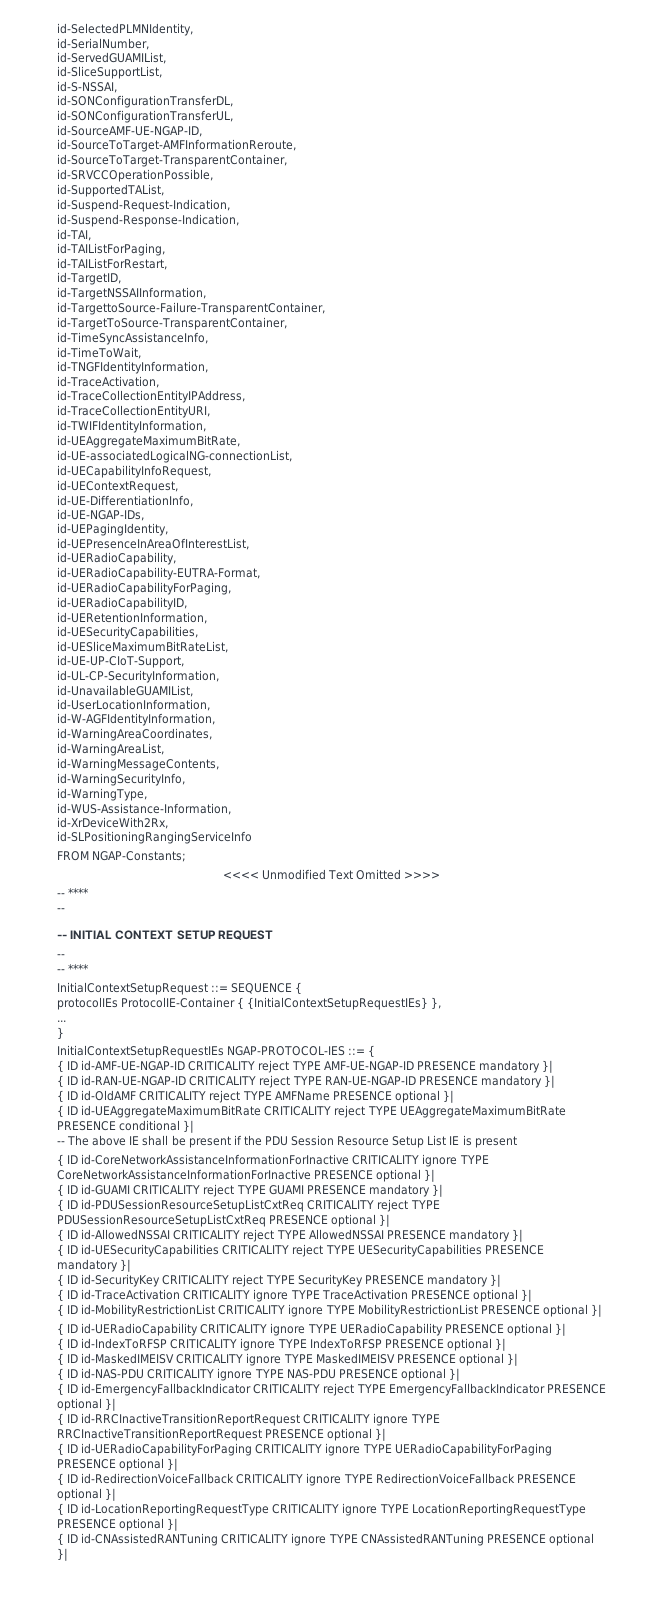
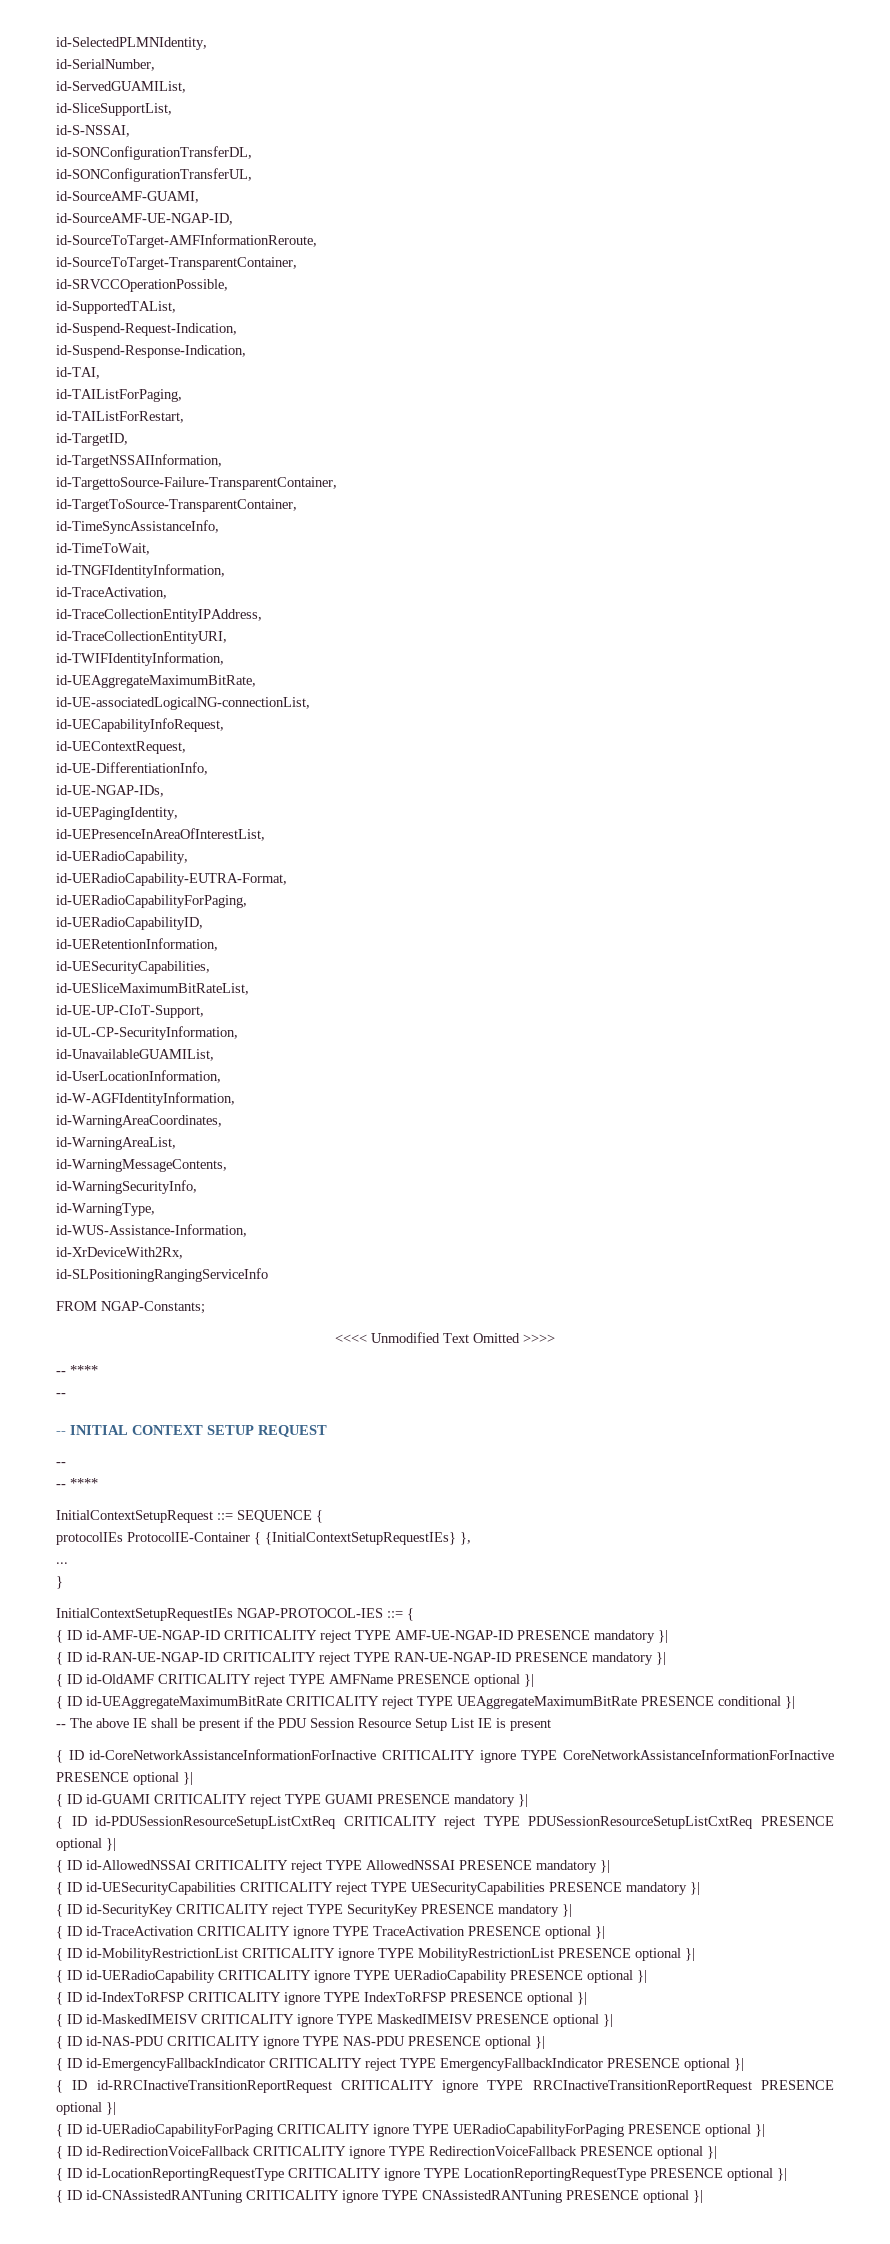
+ id-SourceAMF-GUAMI,

